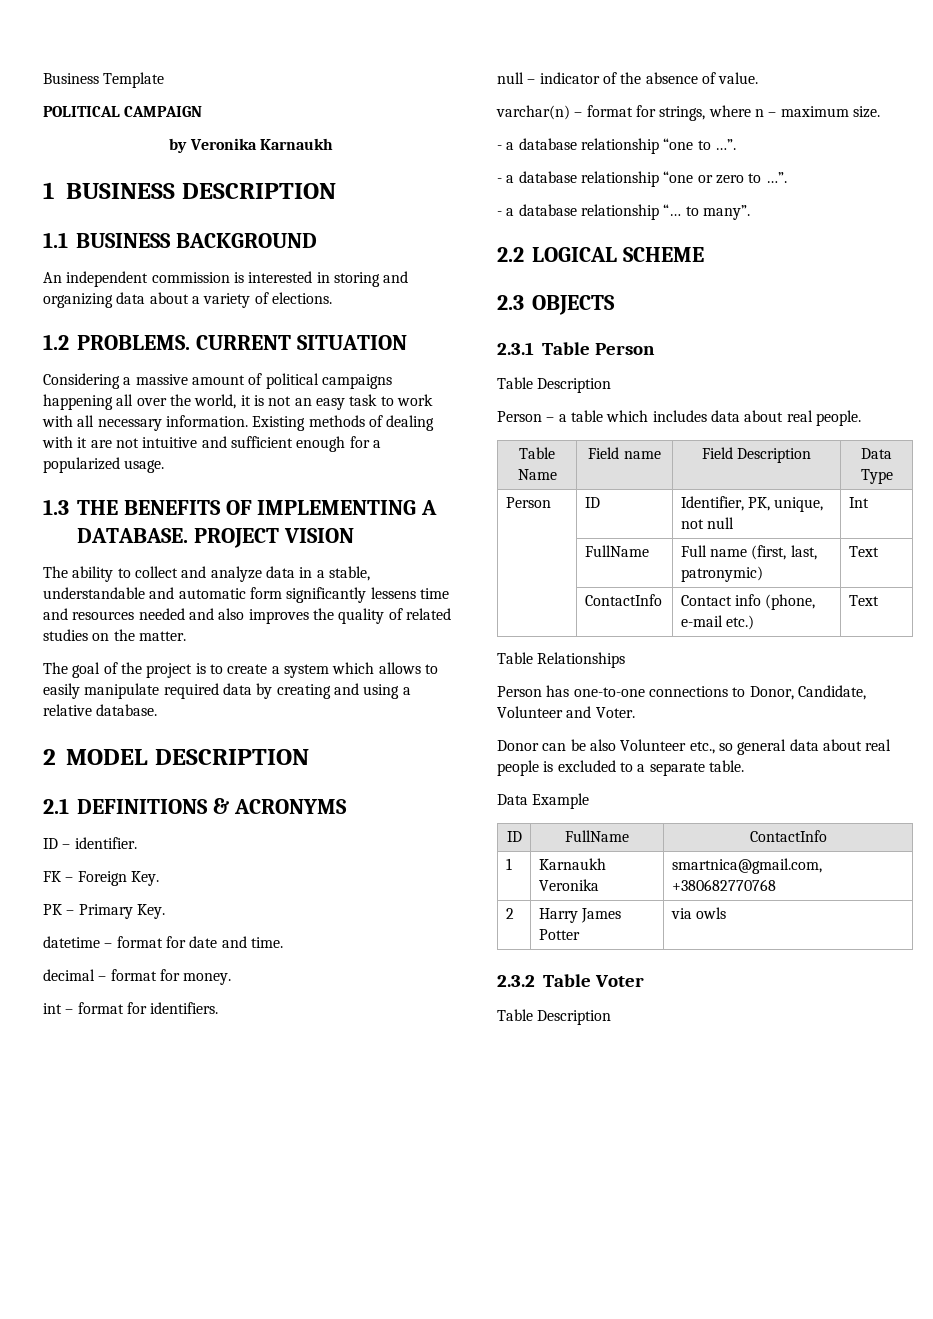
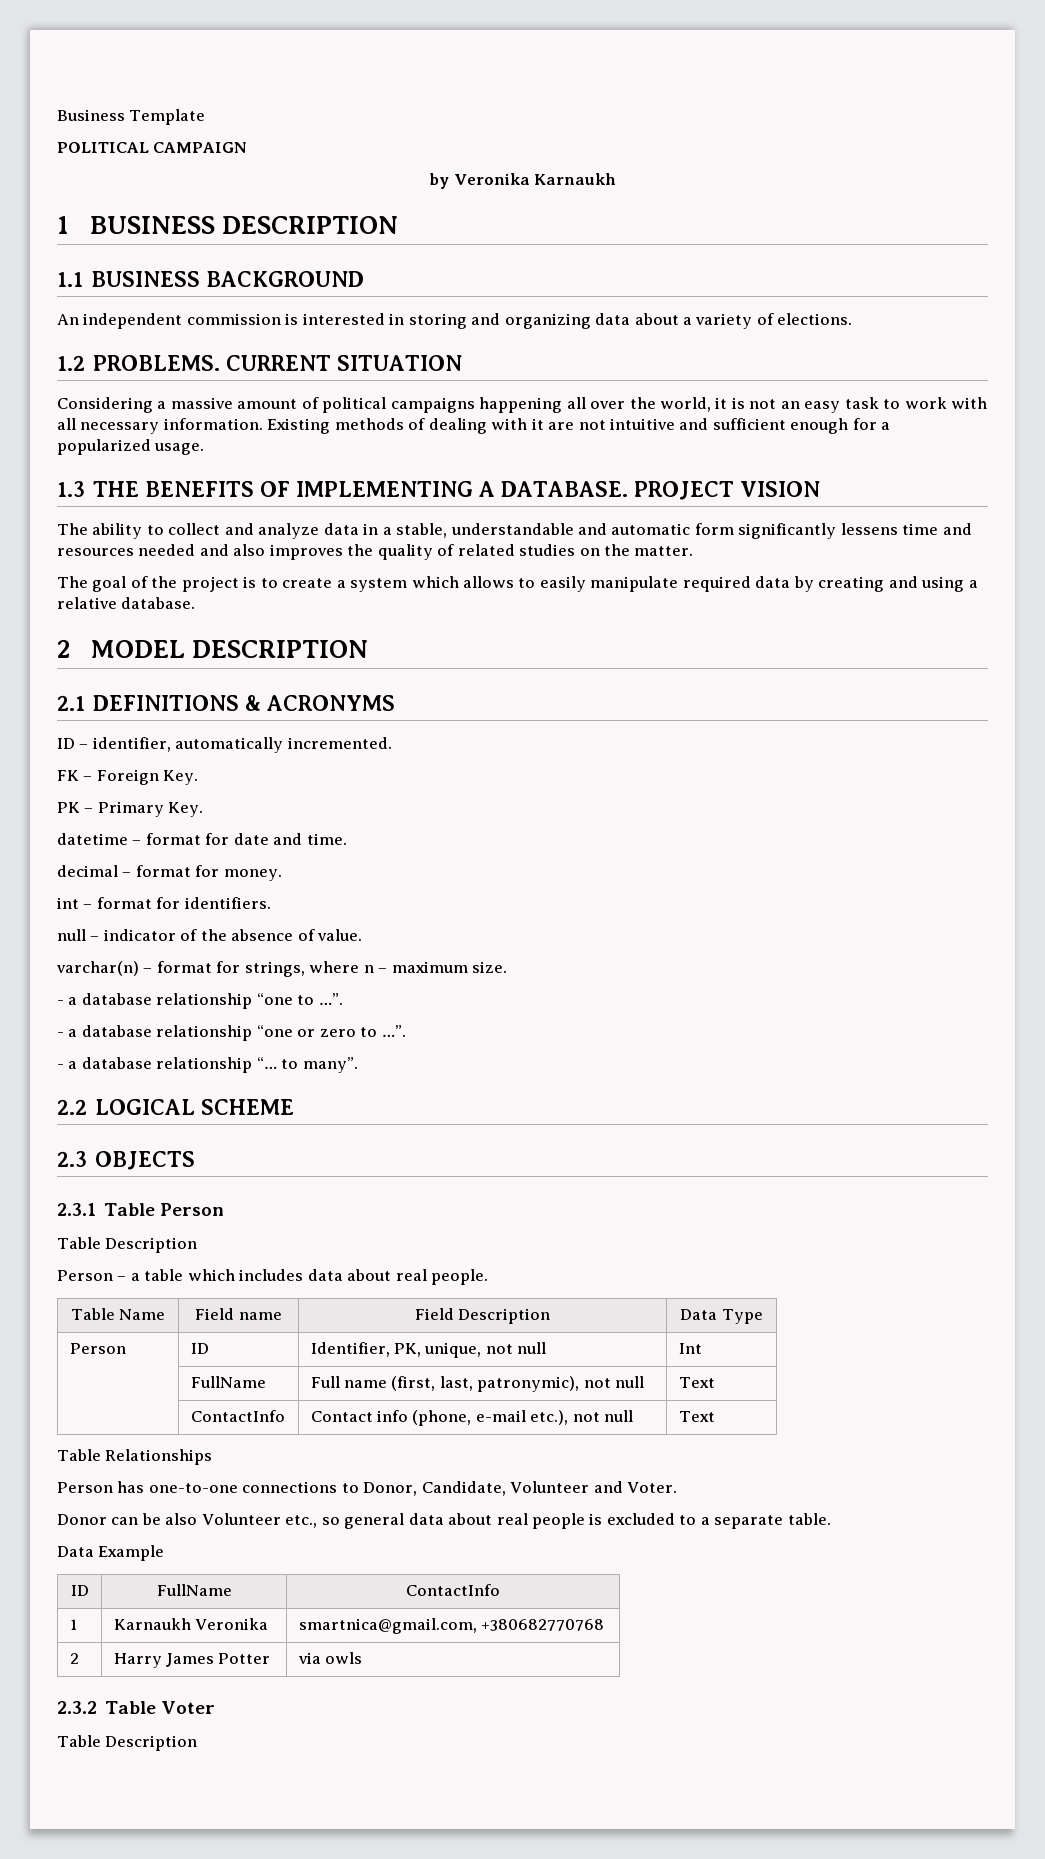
- ID – identifier.
+ ID – identifier, automatically incremented.
- | FullName | Full name (first, last, patronymic) | Text
+ | FullName | Full name (first, last, patronymic), not null | Text
- | ContactInfo | Contact info (phone, e-mail etc.) | Text
+ | ContactInfo | Contact info (phone, e-mail etc.), not null | Text

